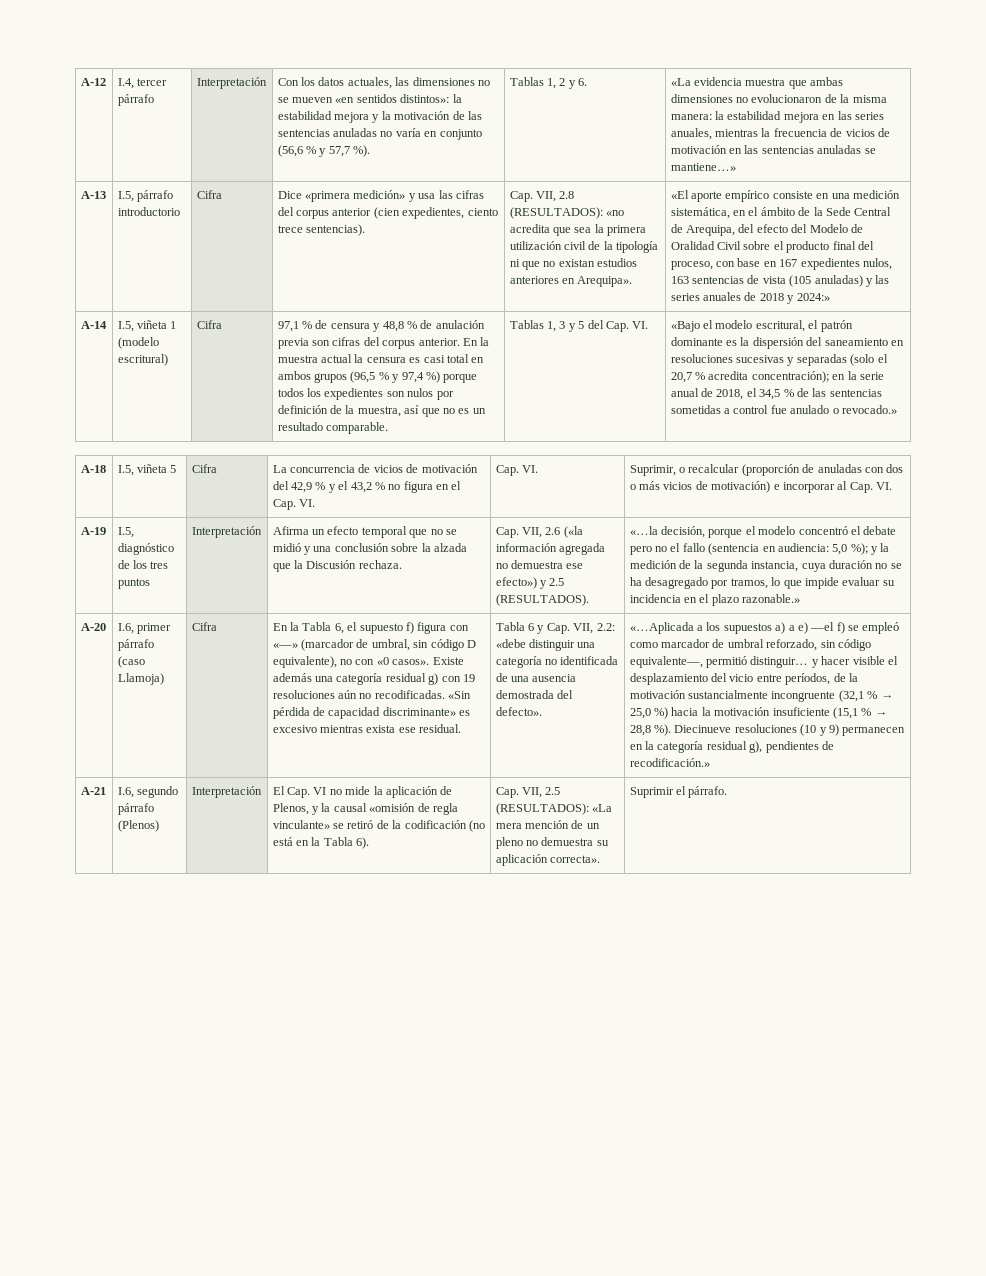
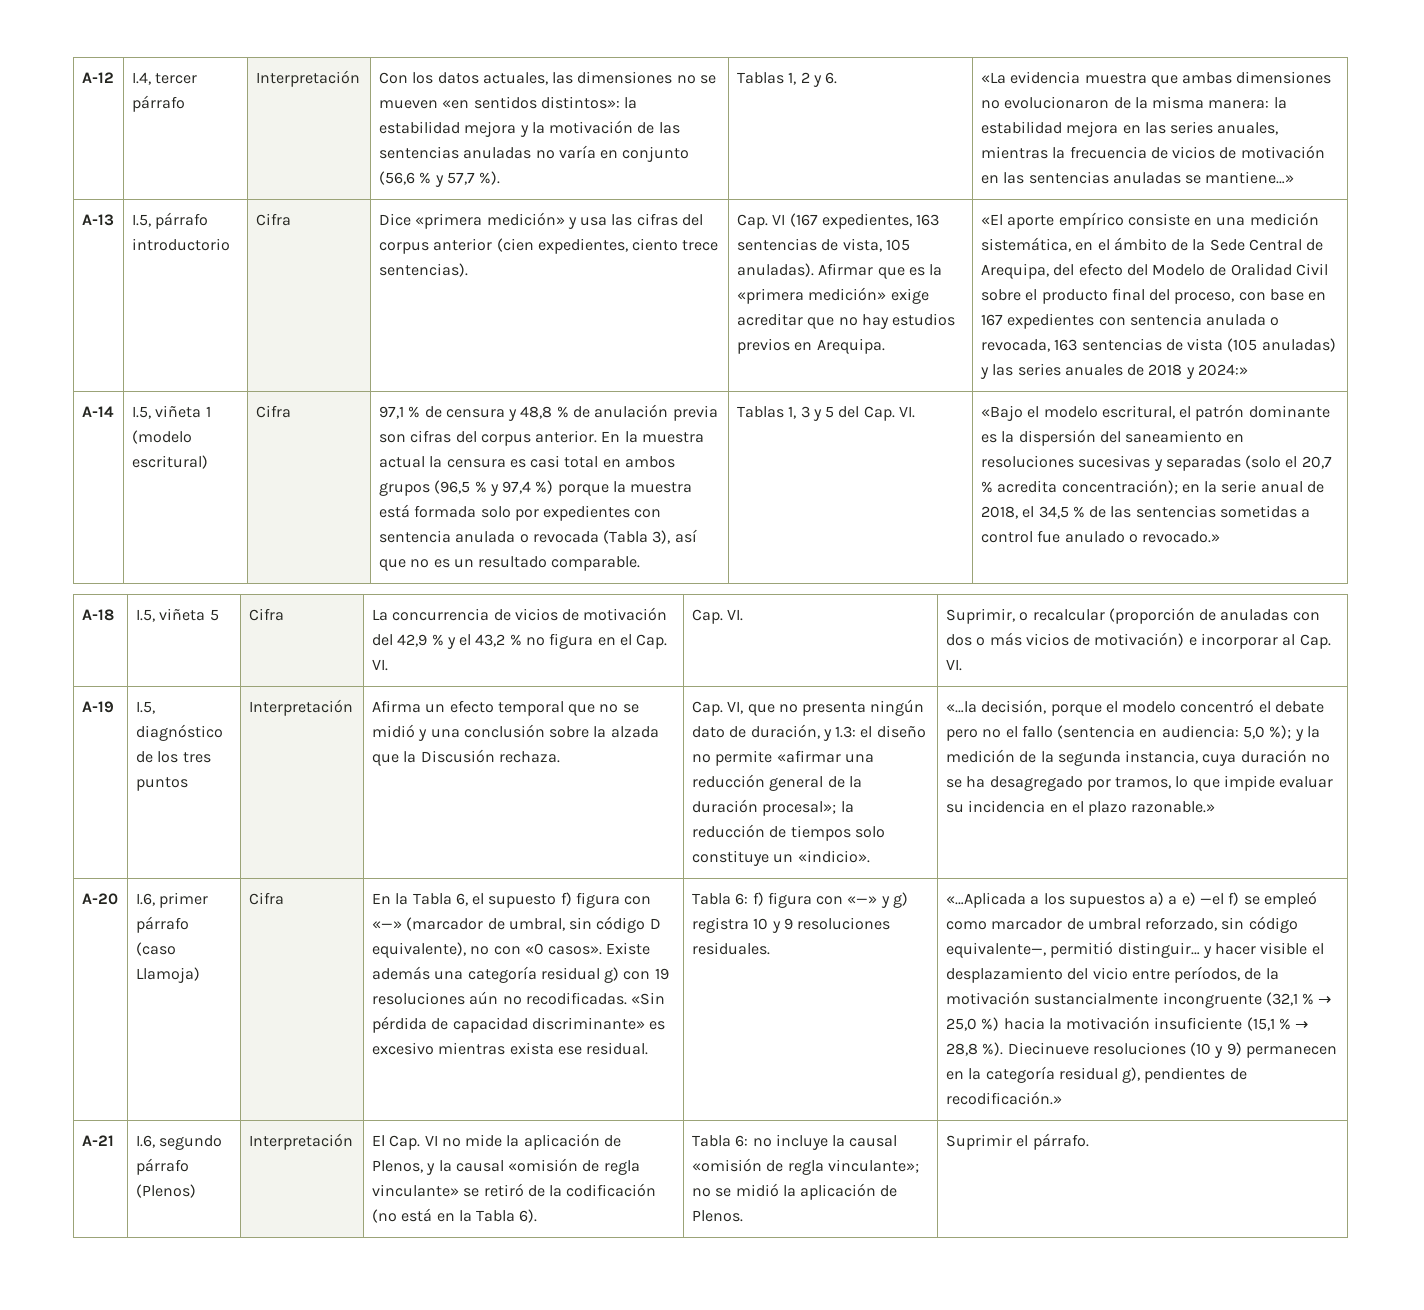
- Cap. VII, 2.8 (RESULTADOS): «no acredita que sea la primera utilización civil de la tipología ni que no existan estudios anteriores en Arequipa».
+ Cap. VI (167 expedientes, 163 sentencias de vista, 105 anuladas). Afirmar que es la «primera medición» exige acreditar que no hay estudios previos en Arequipa.
- «El aporte empírico consiste en una medición sistemática, en el ámbito de la Sede Central de Arequipa, del efecto del Modelo de Oralidad Civil sobre el producto final del proceso, con base en 167 expedientes nulos, 163 sentencias de vista (105 anuladas) y las series anuales de 2018 y 2024:»
+ «El aporte empírico consiste en una medición sistemática, en el ámbito de la Sede Central de Arequipa, del efecto del Modelo de Oralidad Civil sobre el producto final del proceso, con base en 167 expedientes con sentencia anulada o revocada, 163 sentencias de vista (105 anuladas) y las series anuales de 2018 y 2024:»
- En la muestra actual la censura es casi total en ambos grupos (96,5 % y 97,4 %) porque todos los expedientes son nulos por definición de la muestra, así que no es un resultado comparable.
+ En la muestra actual la censura es casi total en ambos grupos (96,5 % y 97,4 %) porque la muestra está formada solo por expedientes con sentencia anulada o revocada (Tabla 3), así que no es un resultado comparable.
- Cap. VII, 2.6 («la información agregada no demuestra ese efecto») y 2.5 (RESULTADOS).
+ Cap. VI, que no presenta ningún dato de duración, y 1.3: el diseño no permite «afirmar una reducción general de la duración procesal»; la reducción de tiempos solo constituye un «indicio».
- Tabla 6 y Cap. VII, 2.2: «debe distinguir una categoría no identificada de una ausencia demostrada del defecto».
+ Tabla 6: f) figura con «—» y g) registra 10 y 9 resoluciones residuales.
- Cap. VII, 2.5 (RESULTADOS): «La mera mención de un pleno no demuestra su aplicación correcta».
+ Tabla 6: no incluye la causal «omisión de regla vinculante»; no se midió la aplicación de Plenos.

